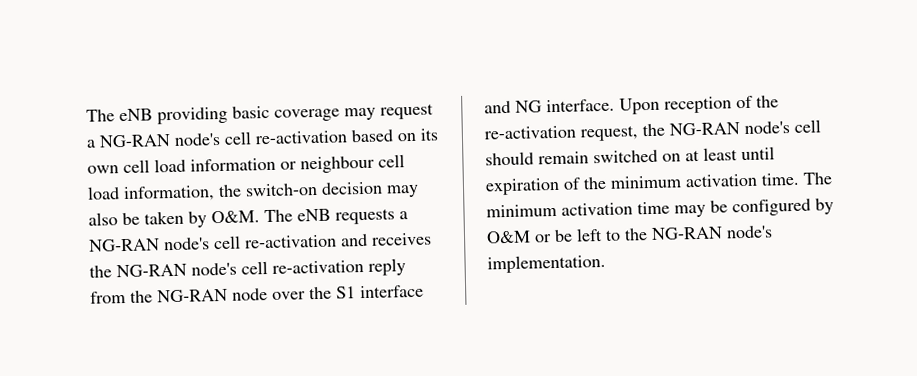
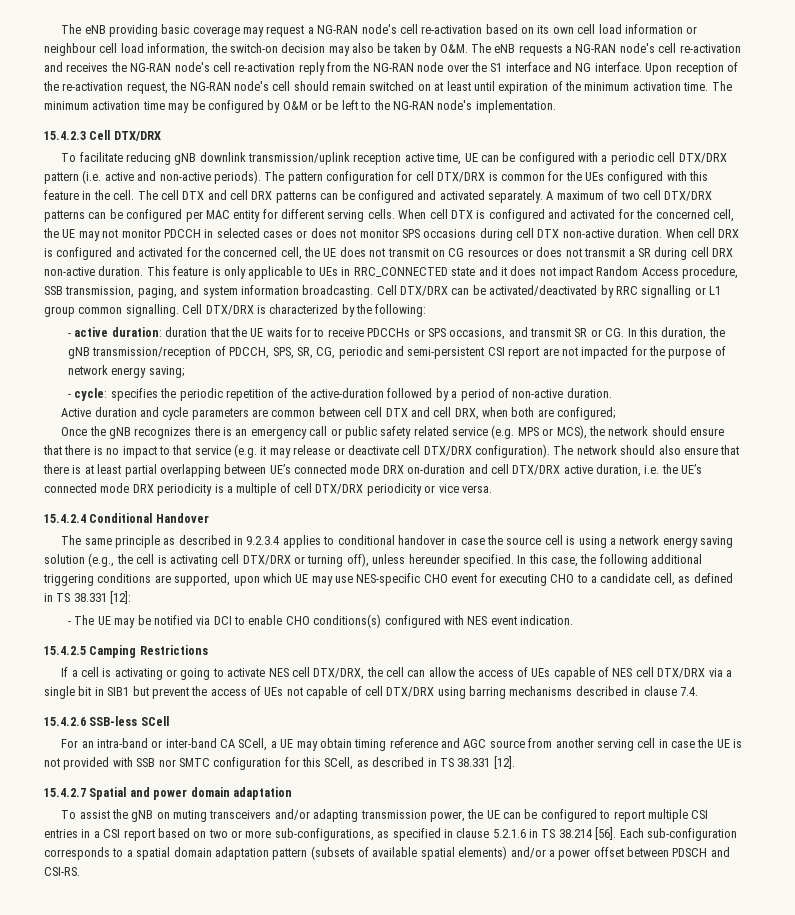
+ 15.4.2.3 Cell DTX/DRX
+ To facilitate reducing gNB downlink transmission/uplink reception active time, UE can be configured with a periodic cell DTX/DRX pattern (i.e. active and non-active periods). The pattern configuration for cell DTX/DRX is common for the UEs configured with this feature in the cell. The cell DTX and cell DRX patterns can be configured and activated separately. A maximum of two cell DTX/DRX patterns can be configured per MAC entity for different serving cells. When cell DTX is configured and activated for the concerned cell, the UE may not monitor PDCCH in selected cases or does not monitor SPS occasions during cell DTX non-active duration. When cell DRX is configured and activated for the concerned cell, the UE does not transmit on CG resources or does not transmit a SR during cell DRX non-active duration. This feature is only applicable to UEs in RRC_CONNECTED state and it does not impact Random Access procedure, SSB transmission, paging, and system information broadcasting. Cell DTX/DRX can be activated/deactivated by RRC signalling or L1 group common signalling. Cell DTX/DRX is characterized by the following:
+ - active duration: duration that the UE waits for to receive PDCCHs or SPS occasions, and transmit SR or CG. In this duration, the gNB transmission/reception of PDCCH, SPS, SR, CG, periodic and semi-persistent CSI report are not impacted for the purpose of network energy saving;
+ - cycle: specifies the periodic repetition of the active-duration followed by a period of non-active duration.
+ Active duration and cycle parameters are common between cell DTX and cell DRX, when both are configured;
+ Once the gNB recognizes there is an emergency call or public safety related service (e.g. MPS or MCS), the network should ensure that there is no impact to that service (e.g. it may release or deactivate cell DTX/DRX configuration). The network should also ensure that there is at least partial overlapping between UE’s connected mode DRX on-duration and cell DTX/DRX active duration, i.e. the UE’s connected mode DRX periodicity is a multiple of cell DTX/DRX periodicity or vice versa.
+ 15.4.2.4 Conditional Handover
+ The same principle as described in 9.2.3.4 applies to conditional handover in case the source cell is using a network energy saving solution (e.g., the cell is activating cell DTX/DRX or turning off), unless hereunder specified. In this case, the following additional triggering conditions are supported, upon which UE may use NES-specific CHO event for executing CHO to a candidate cell, as defined in TS 38.331 [12]:
+ - The UE may be notified via DCI to enable CHO conditions(s) configured with NES event indication.
+ 15.4.2.5 Camping Restrictions
+ If a cell is activating or going to activate NES cell DTX/DRX, the cell can allow the access of UEs capable of NES cell DTX/DRX via a single bit in SIB1 but prevent the access of UEs not capable of cell DTX/DRX using barring mechanisms described in clause 7.4.
+ 15.4.2.6 SSB-less SCell
+ For an intra-band or inter-band CA SCell, a UE may obtain timing reference and AGC source from another serving cell in case the UE is not provided with SSB nor SMTC configuration for this SCell, as described in TS 38.331 [12].
+ 15.4.2.7 Spatial and power domain adaptation
+ To assist the gNB on muting transceivers and/or adapting transmission power, the UE can be configured to report multiple CSI entries in a CSI report based on two or more sub-configurations, as specified in clause 5.2.1.6 in TS 38.214 [56]. Each sub-configuration corresponds to a spatial domain adaptation pattern (subsets of available spatial elements) and/or a power offset between PDSCH and CSI-RS.

